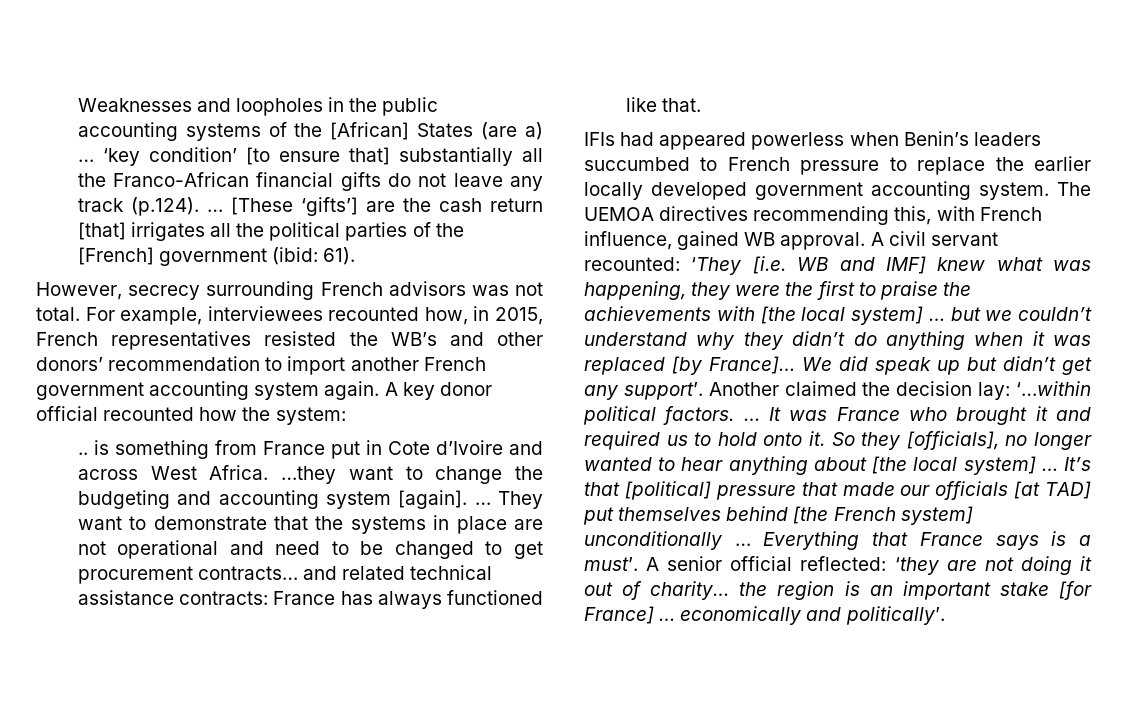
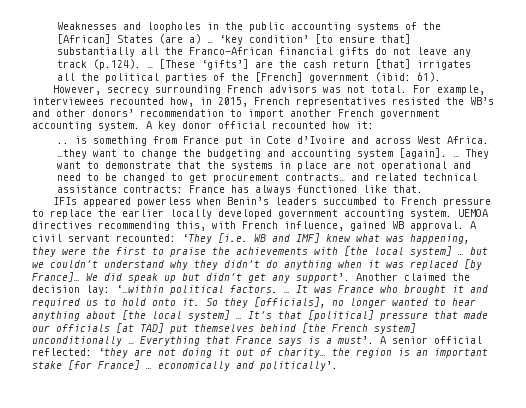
- For example, interviewees recounted how, in 2015, French representatives resisted the WB’s and other donors’ recommendation to import another French government accounting system again.
+ For example, interviewees recounted how, in 2015, French representatives resisted the WB’s and other donors’ recommendation to import another French government accounting system.
- A key donor official recounted how the system:
+ A key donor official recounted how it:
- IFIs had appeared powerless when Benin’s leaders succumbed to French pressure to replace the earlier locally developed government accounting system.
+ IFIs appeared powerless when Benin’s leaders succumbed to French pressure to replace the earlier locally developed government accounting system.
- The UEMOA directives recommending this, with French influence, gained WB approval.
+ UEMOA directives recommending this, with French influence, gained WB approval.

